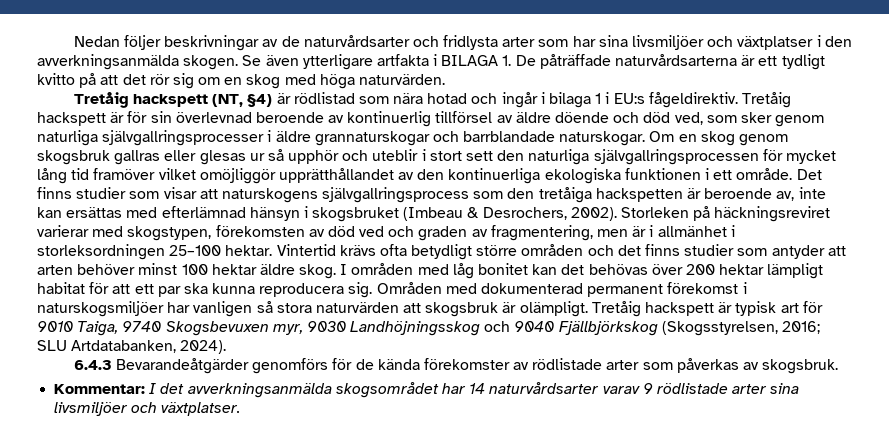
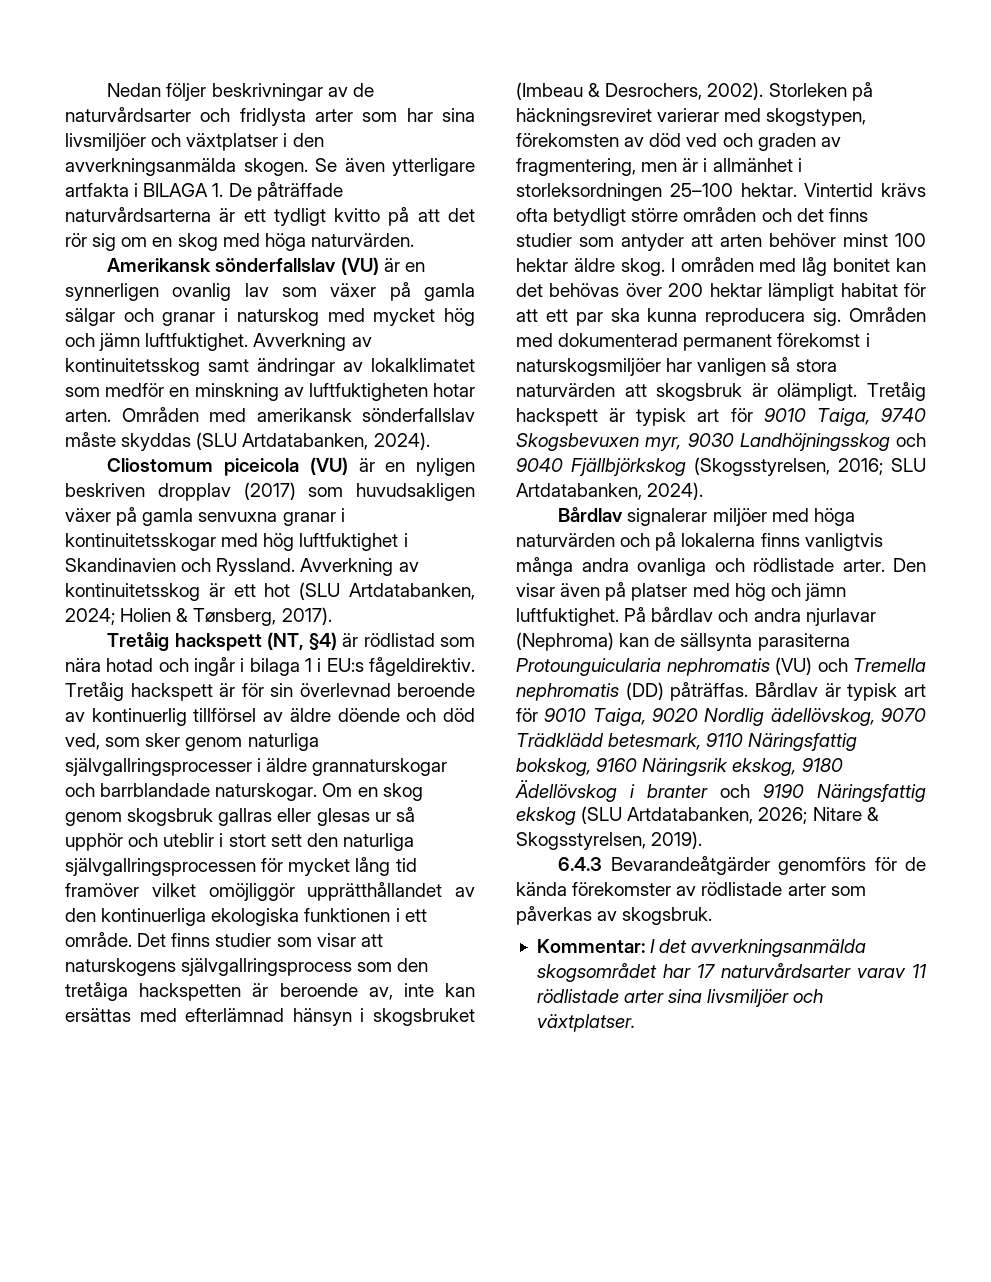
+ Amerikansk sönderfallslav (VU) är en synnerligen ovanlig lav som växer på gamla sälgar och granar i naturskog med mycket hög och jämn luftfuktighet. Avverkning av kontinuitetsskog samt ändringar av lokalklimatet som medför en minskning av luftfuktigheten hotar arten. Områden med amerikansk sönderfallslav måste skyddas (SLU Artdatabanken, 2024).
+ Cliostomum piceicola (VU) är en nyligen beskriven dropplav (2017) som huvudsakligen växer på gamla senvuxna granar i kontinuitetsskogar med hög luftfuktighet i Skandinavien och Ryssland. Avverkning av kontinuitetsskog är ett hot (SLU Artdatabanken, 2024; Holien & Tønsberg, 2017).
+ Bårdlav signalerar miljöer med höga naturvärden och på lokalerna finns vanligtvis många andra ovanliga och rödlistade arter. Den visar även på platser med hög och jämn luftfuktighet. På bårdlav och andra njurlavar (Nephroma) kan de sällsynta parasiterna Protounguicularia nephromatis (VU) och Tremella nephromatis (DD) påträffas. Bårdlav är typisk art för 9010 Taiga, 9020 Nordlig ädellövskog, 9070 Trädklädd betesmark, 9110 Näringsfattig bokskog, 9160 Näringsrik ekskog, 9180 Ädellövskog i branter och 9190 Näringsfattig ekskog (SLU Artdatabanken, 2026; Nitare & Skogsstyrelsen, 2019).
- Kommentar: I det avverkningsanmälda skogsområdet har 14 naturvårdsarter varav 9 rödlistade arter sina livsmiljöer och växtplatser.
+ Kommentar: I det avverkningsanmälda skogsområdet har 17 naturvårdsarter varav 11 rödlistade arter sina livsmiljöer och växtplatser.

